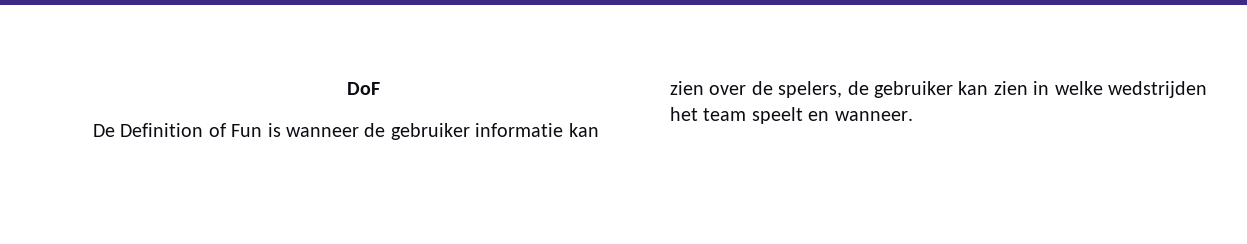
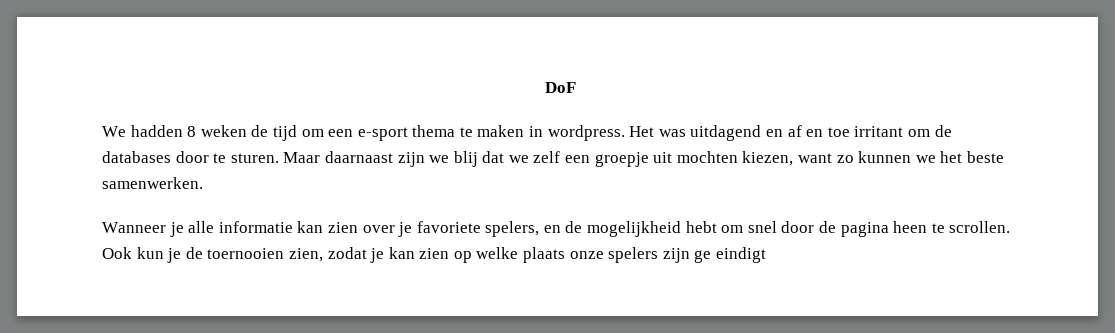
- De Definition of Fun is wanneer de gebruiker informatie kan zien over de spelers, de gebruiker kan zien in welke wedstrijden het team speelt en wanneer.
+ We hadden 8 weken de tijd om een e-sport thema te maken in wordpress. Het was uitdagend en af en toe irritant om de databases door te sturen. Maar daarnaast zijn we blij dat we zelf een groepje uit mochten kiezen, want zo kunnen we het beste samenwerken.
+ Wanneer je alle informatie kan zien over je favoriete spelers, en de mogelijkheid hebt om snel door de pagina heen te scrollen. Ook kun je de toernooien zien, zodat je kan zien op welke plaats onze spelers zijn ge eindigt

